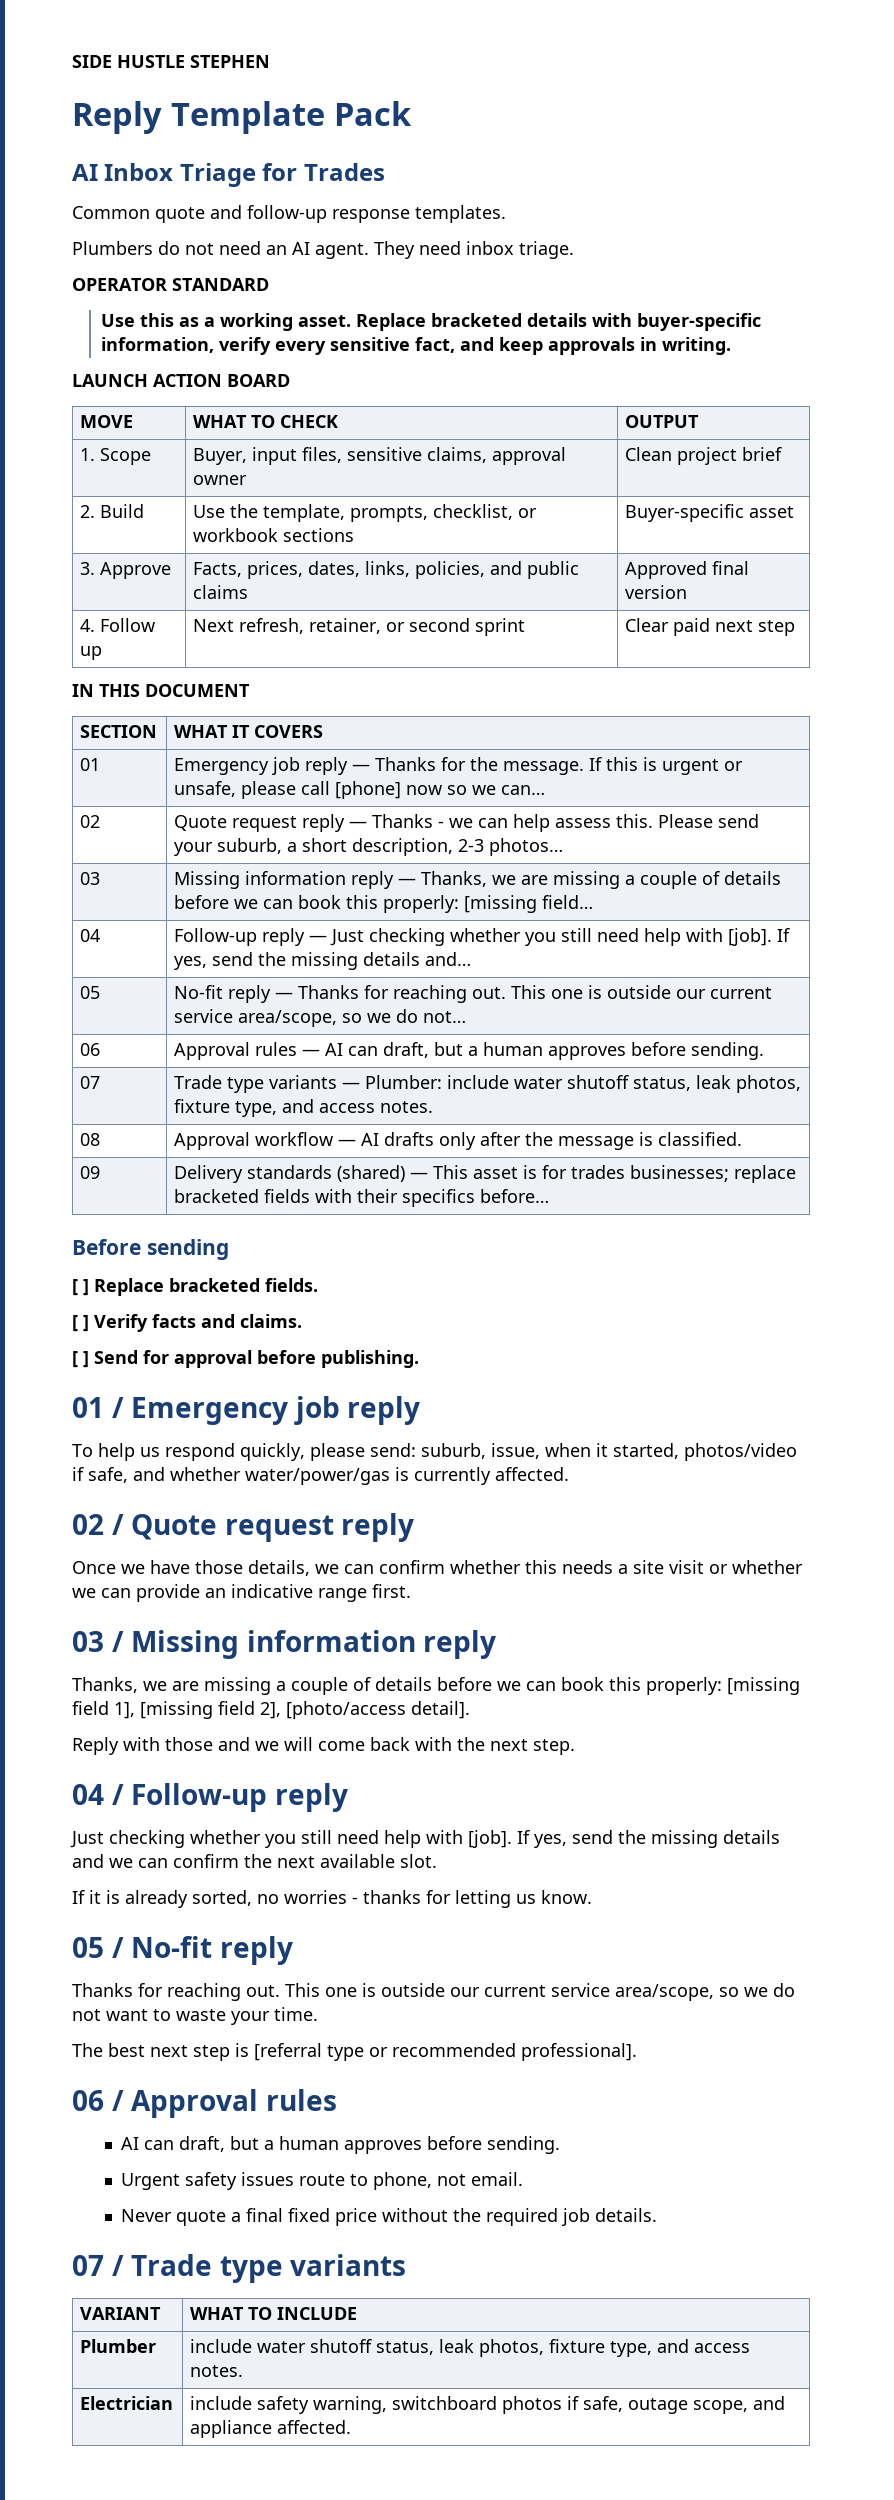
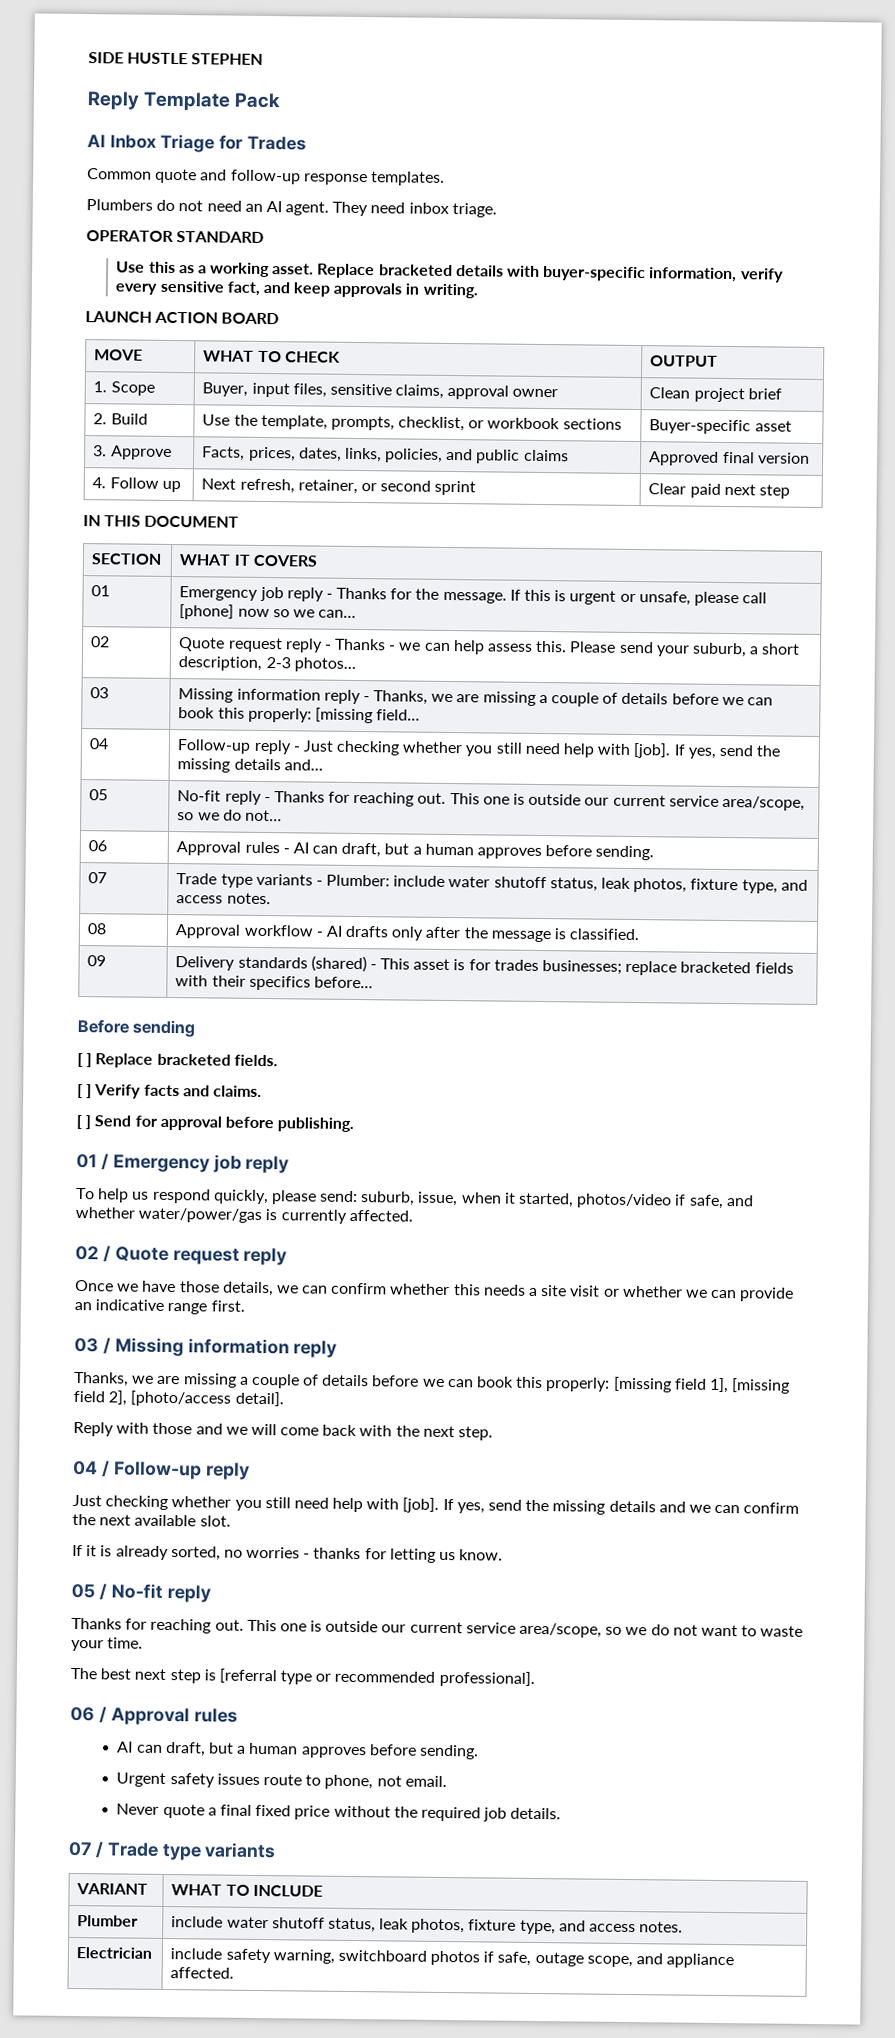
- 01 | Emergency job reply — Thanks for the message. If this is urgent or unsafe, please call [phone] now so we can…
+ 01 | Emergency job reply - Thanks for the message. If this is urgent or unsafe, please call [phone] now so we can…
- 02 | Quote request reply — Thanks - we can help assess this. Please send your suburb, a short description, 2-3 photos…
+ 02 | Quote request reply - Thanks - we can help assess this. Please send your suburb, a short description, 2-3 photos…
- 03 | Missing information reply — Thanks, we are missing a couple of details before we can book this properly: [missing field…
+ 03 | Missing information reply - Thanks, we are missing a couple of details before we can book this properly: [missing field…
- 04 | Follow-up reply — Just checking whether you still need help with [job]. If yes, send the missing details and…
+ 04 | Follow-up reply - Just checking whether you still need help with [job]. If yes, send the missing details and…
- 05 | No-fit reply — Thanks for reaching out. This one is outside our current service area/scope, so we do not…
+ 05 | No-fit reply - Thanks for reaching out. This one is outside our current service area/scope, so we do not…
- 06 | Approval rules — AI can draft, but a human approves before sending.
+ 06 | Approval rules - AI can draft, but a human approves before sending.
- 07 | Trade type variants — Plumber: include water shutoff status, leak photos, fixture type, and access notes.
+ 07 | Trade type variants - Plumber: include water shutoff status, leak photos, fixture type, and access notes.
- 08 | Approval workflow — AI drafts only after the message is classified.
+ 08 | Approval workflow - AI drafts only after the message is classified.
- 09 | Delivery standards (shared) — This asset is for trades businesses; replace bracketed fields with their specifics before…
+ 09 | Delivery standards (shared) - This asset is for trades businesses; replace bracketed fields with their specifics before…

